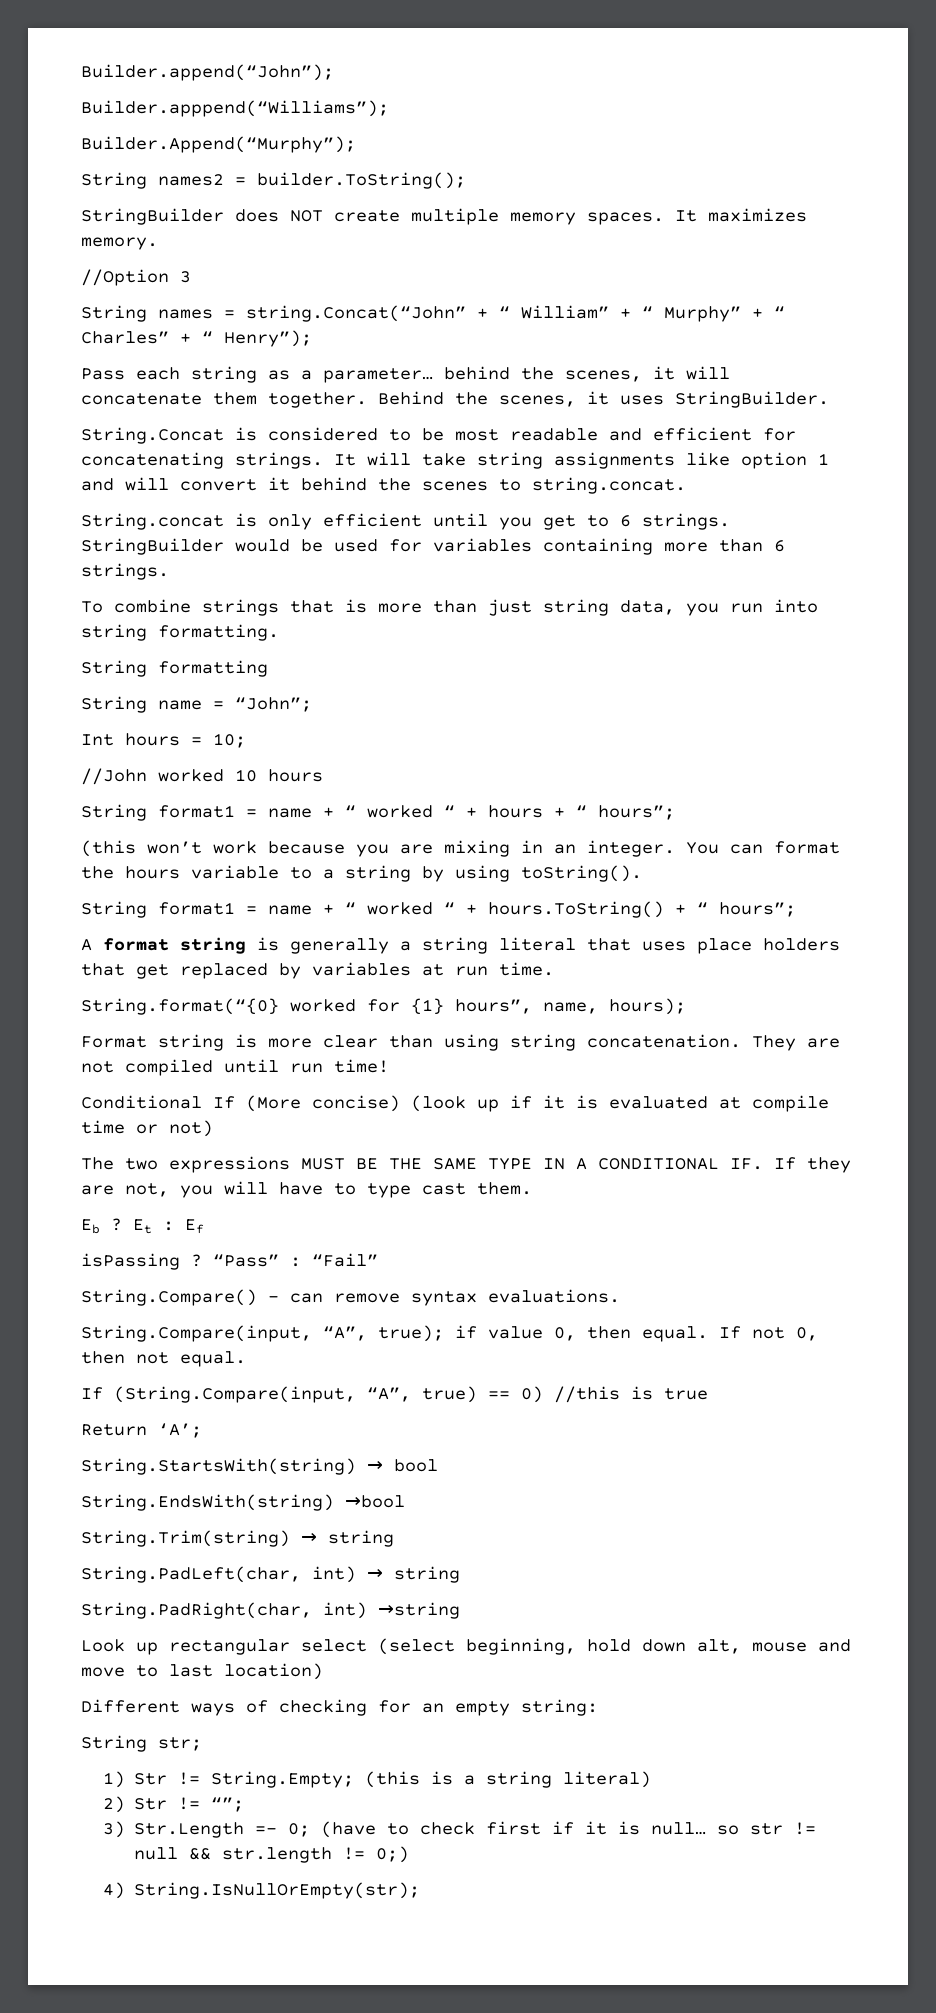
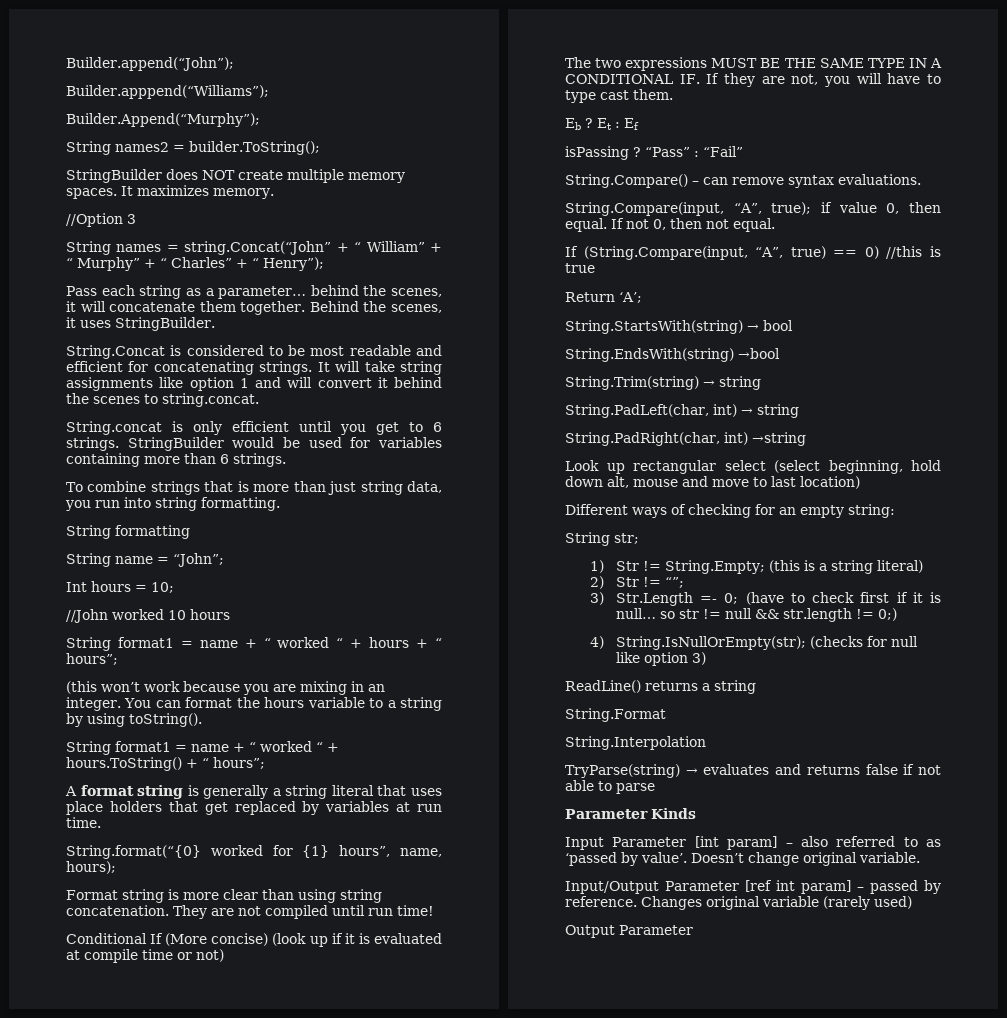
- 4) String.IsNullOrEmpty(str);
+ 4) String.IsNullOrEmpty(str); (checks for null like option 3)
+ ReadLine() returns a string
+ String.Format
+ String.Interpolation
+ TryParse(string) → evaluates and returns false if not able to parse
+ Parameter Kinds
+ Input Parameter [int param] – also referred to as ‘passed by value’. Doesn’t change original variable.
+ Input/Output Parameter [ref int param] – passed by reference. Changes original variable (rarely used)
+ Output Parameter

